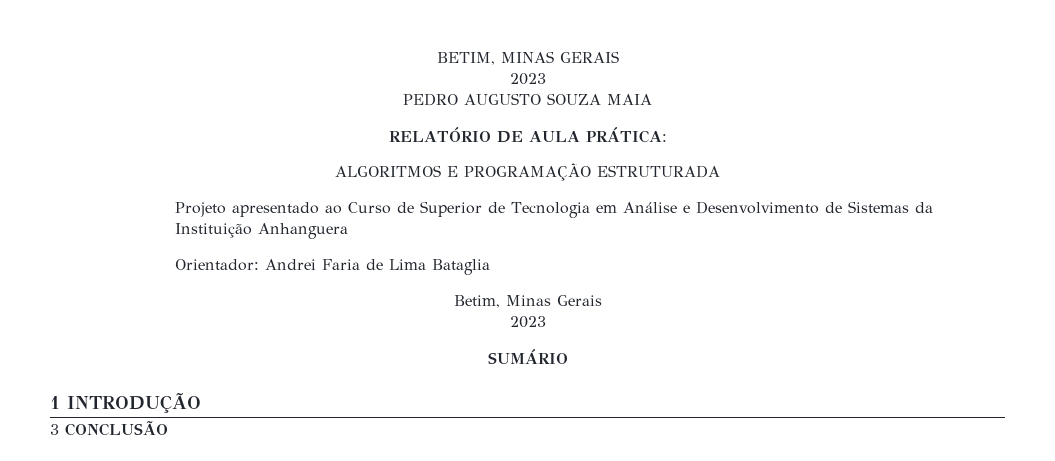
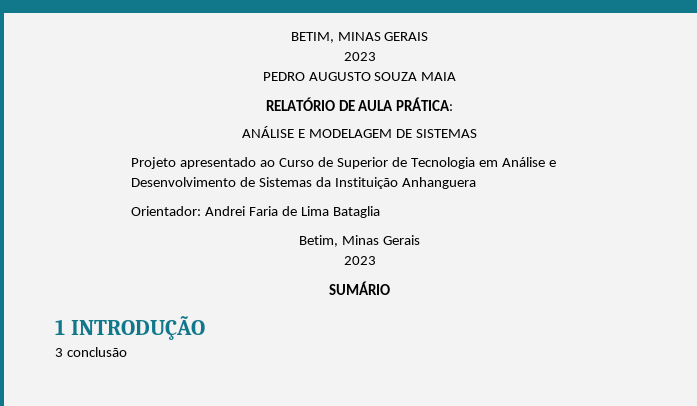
- ALGORITMOS E PROGRAMAÇÃO ESTRUTURADA
+ ANÁLISE E MODELAGEM DE SISTEMAS
- 3 CONCLUSÃO
+ 3 conclusão

